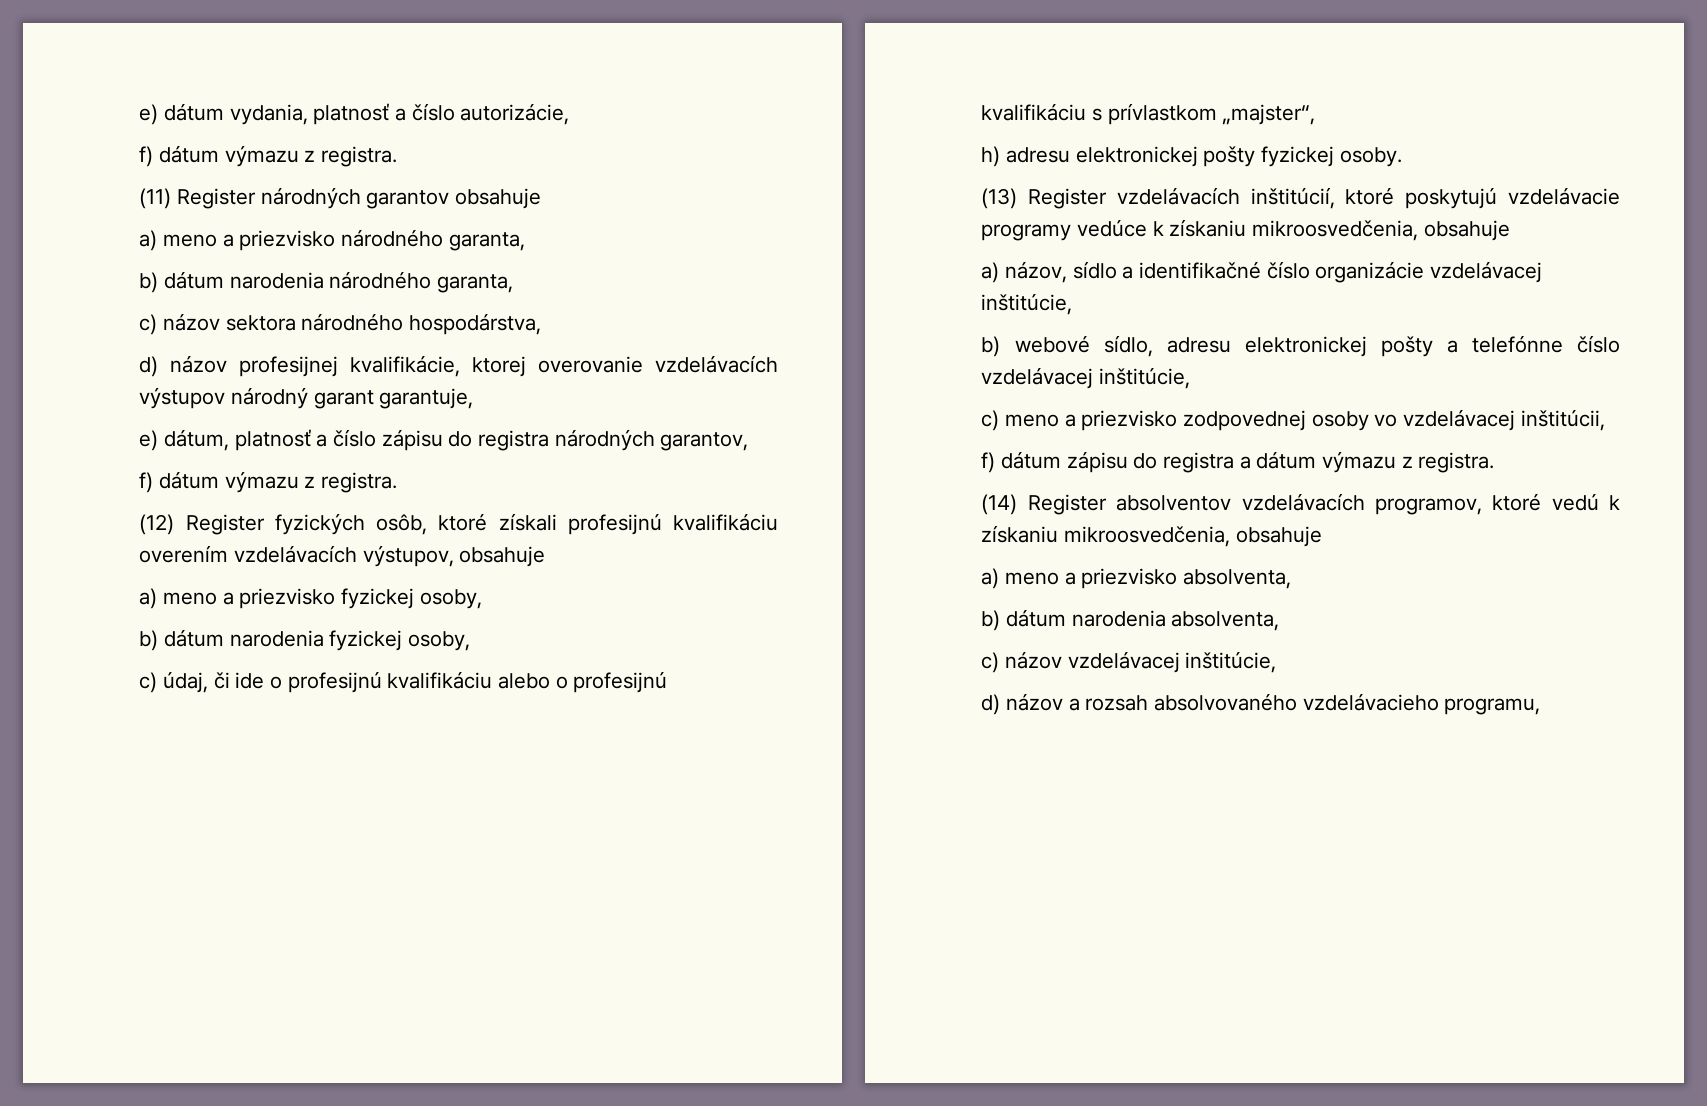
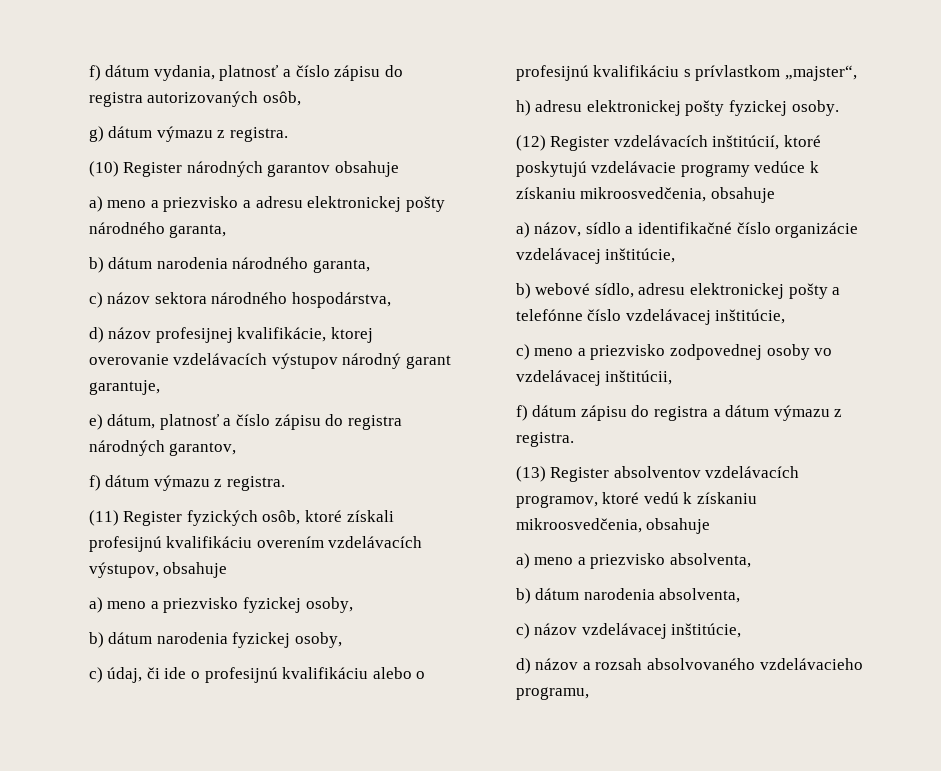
- e) dátum vydania, platnosť a číslo autorizácie,
- f) dátum výmazu z registra.
- (11) Register národných garantov obsahuje
+ f) dátum vydania, platnosť a číslo zápisu do registra autorizovaných osôb,
+ g) dátum výmazu z registra.
+ (10) Register národných garantov obsahuje
- a) meno a priezvisko národného garanta,
+ a) meno a priezvisko a adresu elektronickej pošty národného garanta,
- (12) Register fyzických osôb, ktoré získali profesijnú kvalifikáciu overením vzdelávacích výstupov, obsahuje
+ (11) Register fyzických osôb, ktoré získali profesijnú kvalifikáciu overením vzdelávacích výstupov, obsahuje
- (13) Register vzdelávacích inštitúcií, ktoré poskytujú vzdelávacie programy vedúce k získaniu mikroosvedčenia, obsahuje
+ (12) Register vzdelávacích inštitúcií, ktoré poskytujú vzdelávacie programy vedúce k získaniu mikroosvedčenia, obsahuje
- (14) Register absolventov vzdelávacích programov, ktoré vedú k získaniu mikroosvedčenia, obsahuje
+ (13) Register absolventov vzdelávacích programov, ktoré vedú k získaniu mikroosvedčenia, obsahuje

